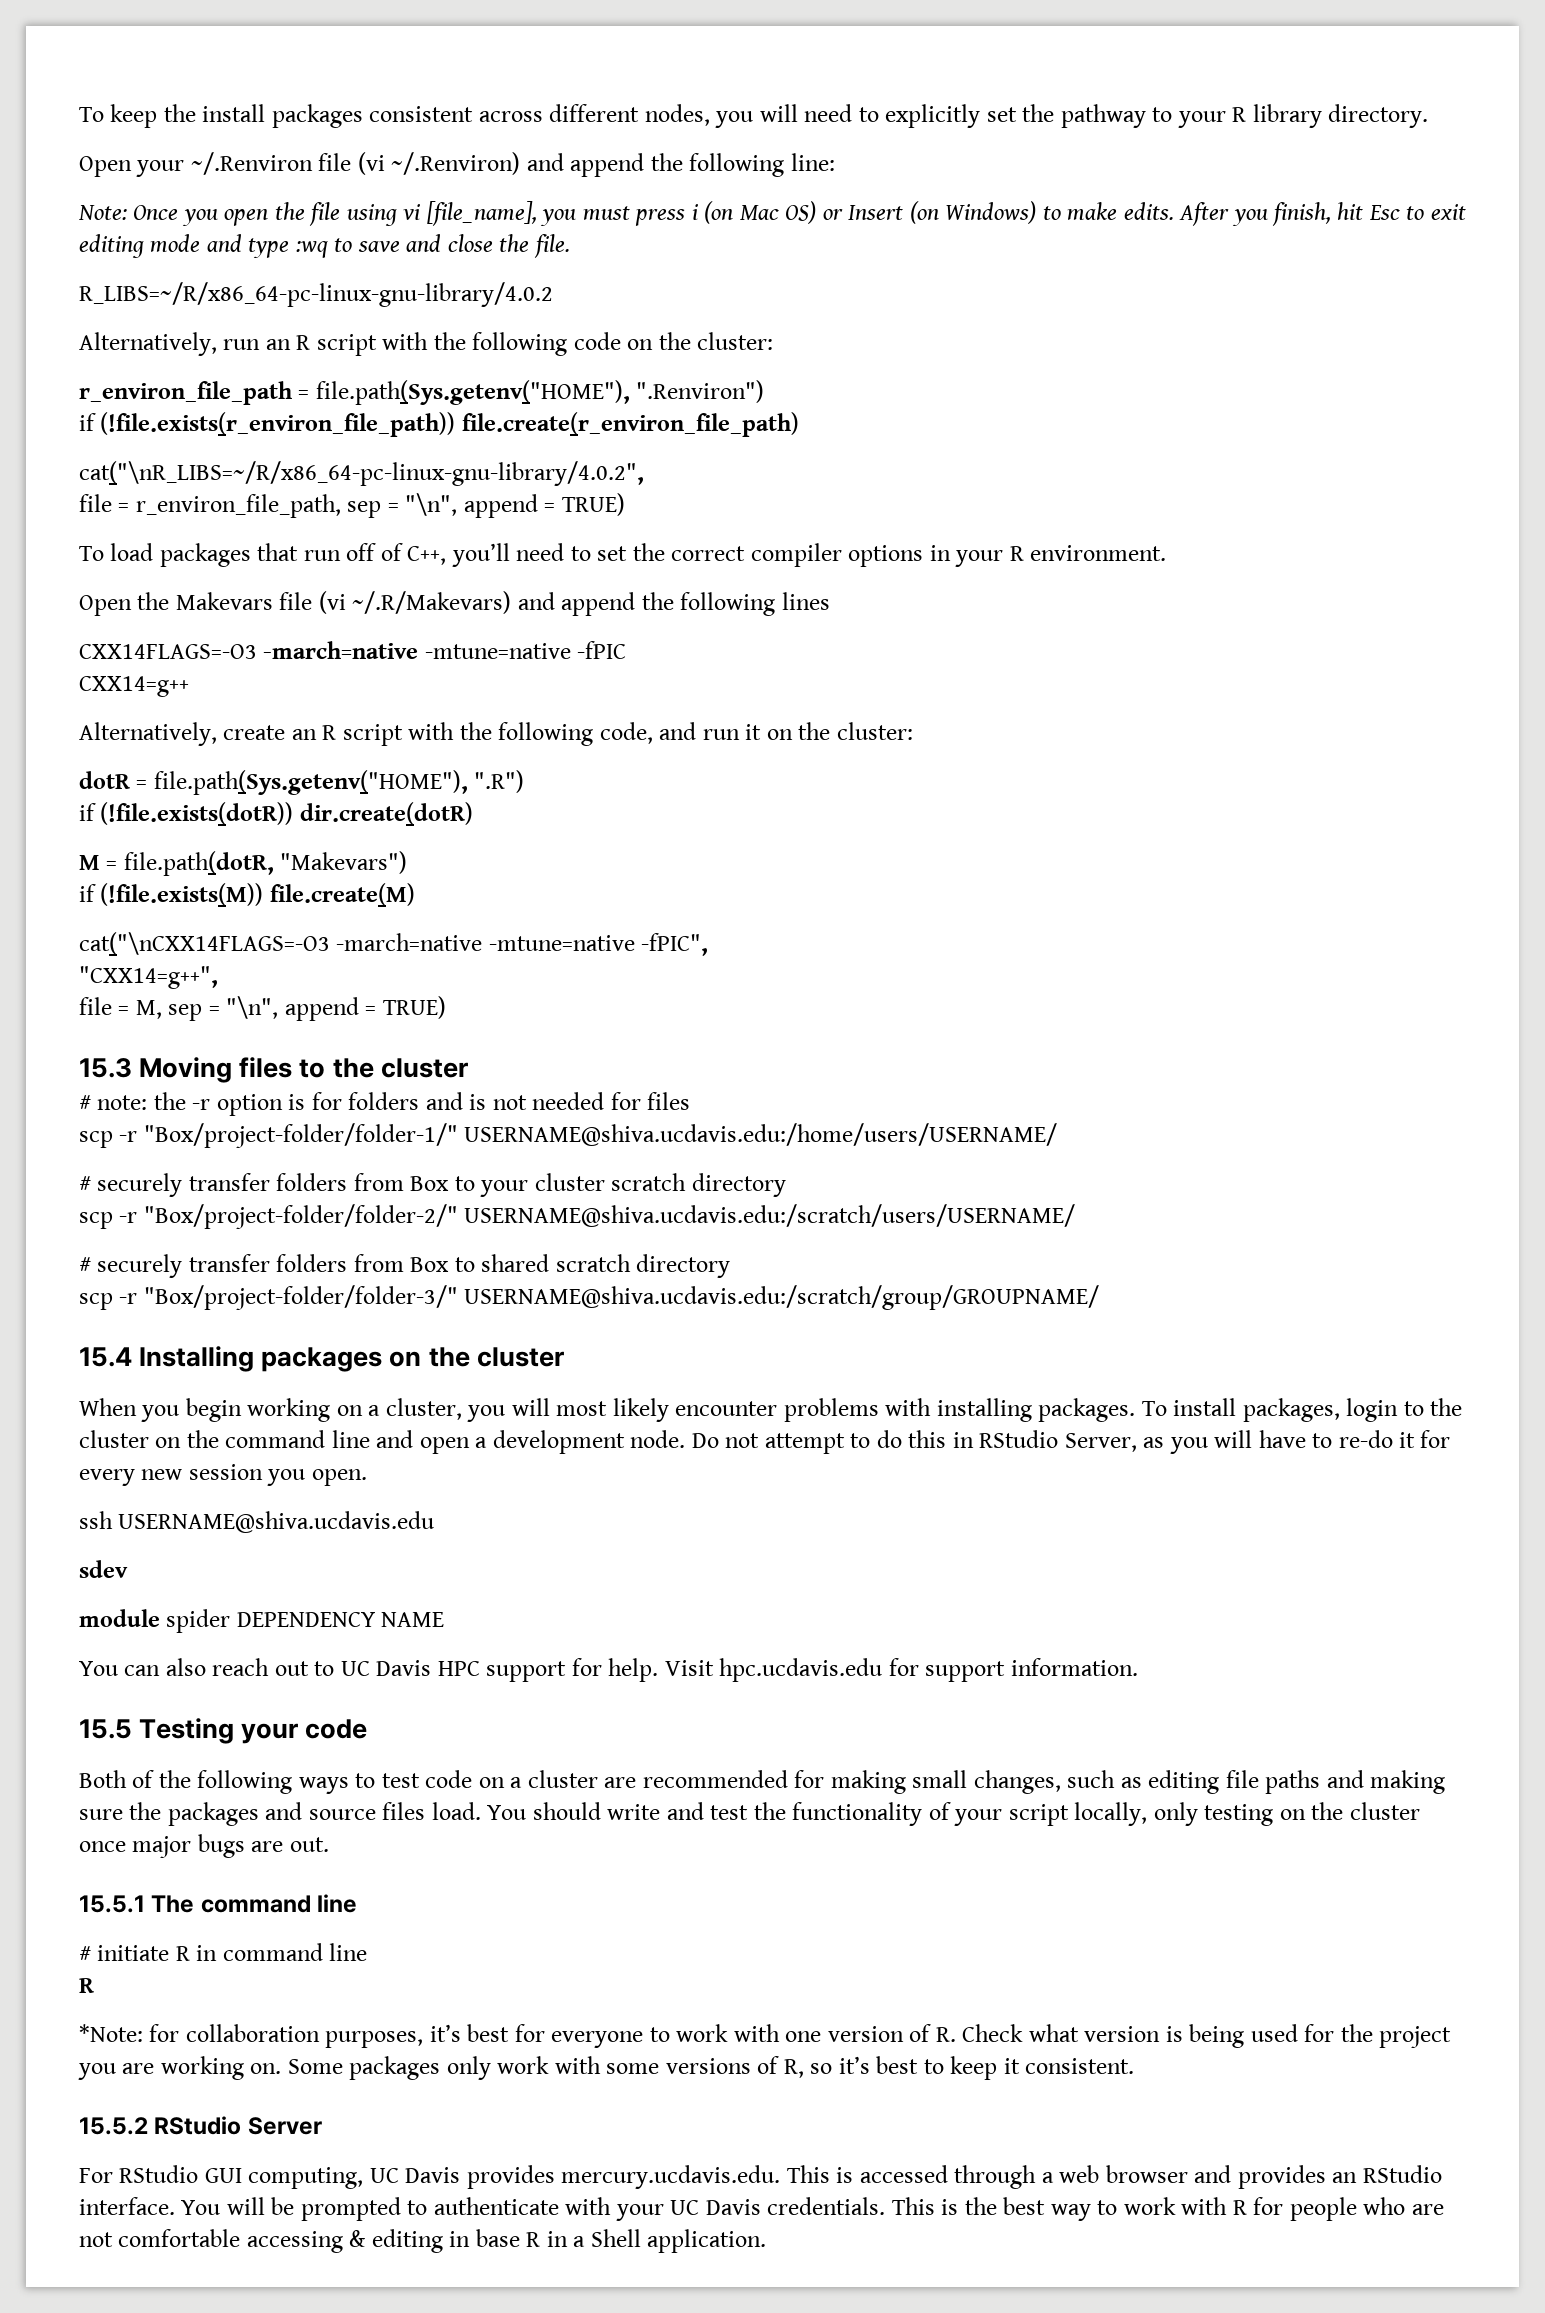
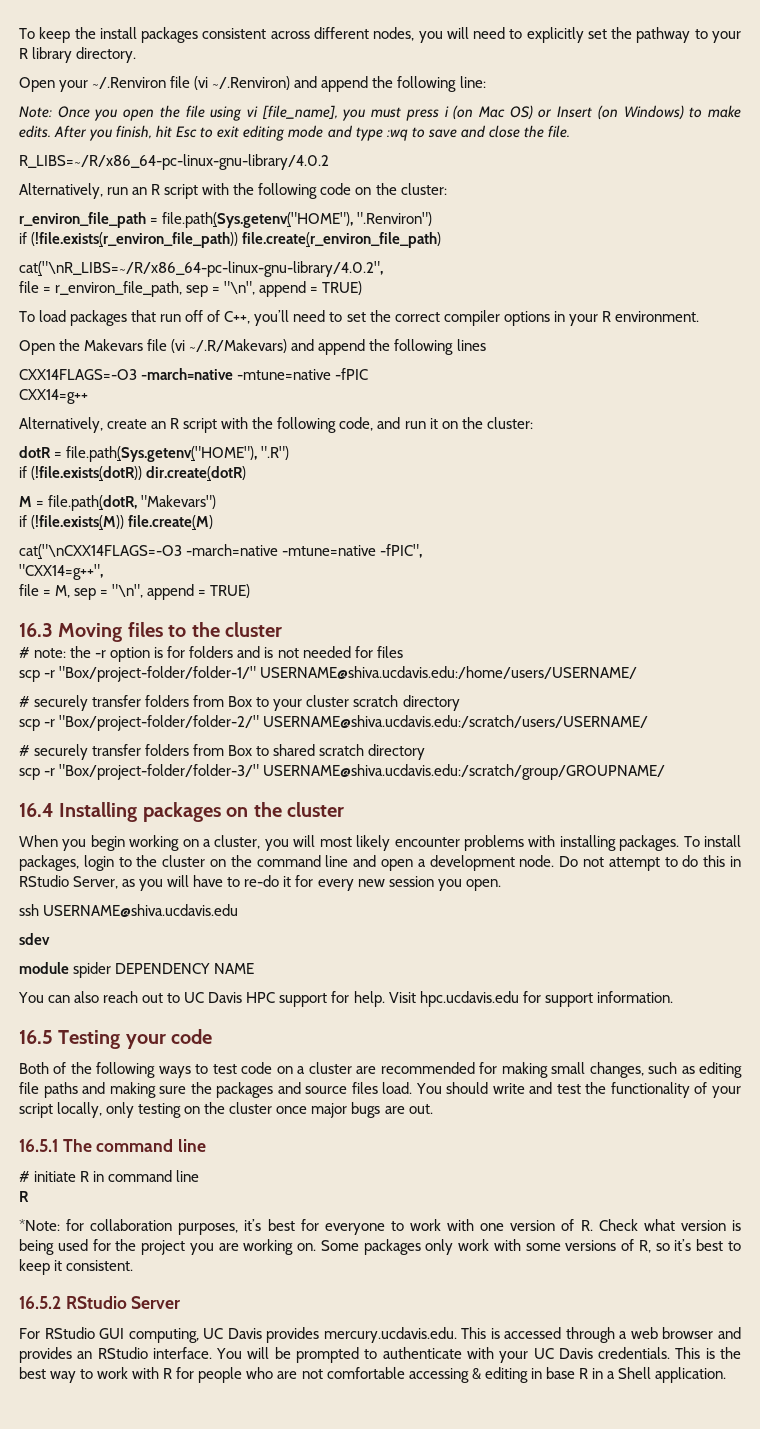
- 15.3 Moving files to the cluster
+ 16.3 Moving files to the cluster
- 15.4 Installing packages on the cluster
+ 16.4 Installing packages on the cluster
- 15.5 Testing your code
+ 16.5 Testing your code
- 15.5.1 The command line
+ 16.5.1 The command line
- 15.5.2 RStudio Server
+ 16.5.2 RStudio Server

